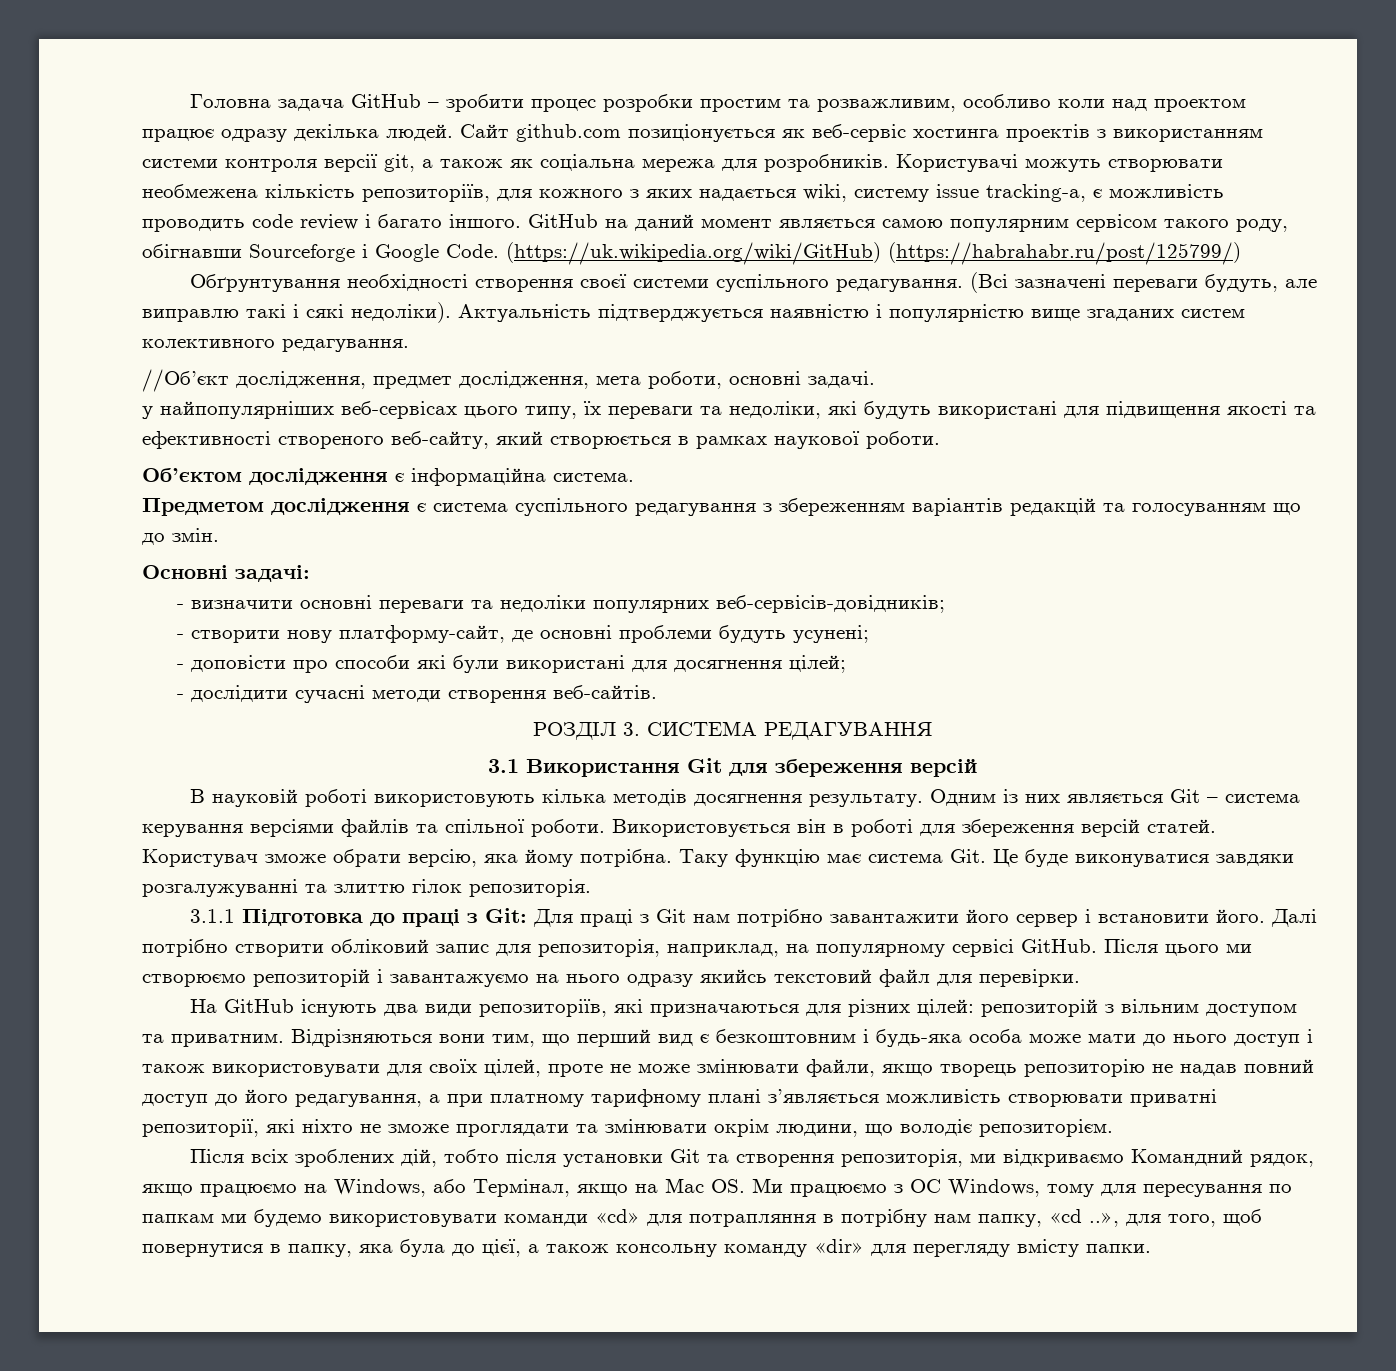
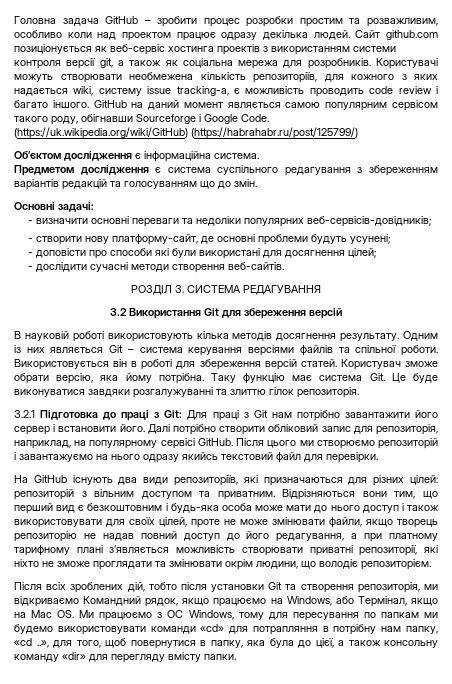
- Обґрунтування необхідності створення своєї системи суспільного редагування. (Всі зазначені переваги будуть, але виправлю такі і сякі недоліки). Актуальність підтверджується наявністю і популярністю вище згаданих систем колективного редагування.
- //Об’єкт дослідження, предмет дослідження, мета роботи, основні задачі.
- у найпопулярніших веб-сервісах цього типу, їх переваги та недоліки, які будуть використані для підвищення якості та ефективності створеного веб-сайту, який створюється в рамках наукової роботи.
- 3.1 Використання Git для збереження версій
+ 3.2 Використання Git для збереження версій
- 3.1.1 Підготовка до праці з Git: Для праці з Git нам потрібно завантажити його сервер і встановити його.
+ 3.2.1 Підготовка до праці з Git: Для праці з Git нам потрібно завантажити його сервер і встановити його.

